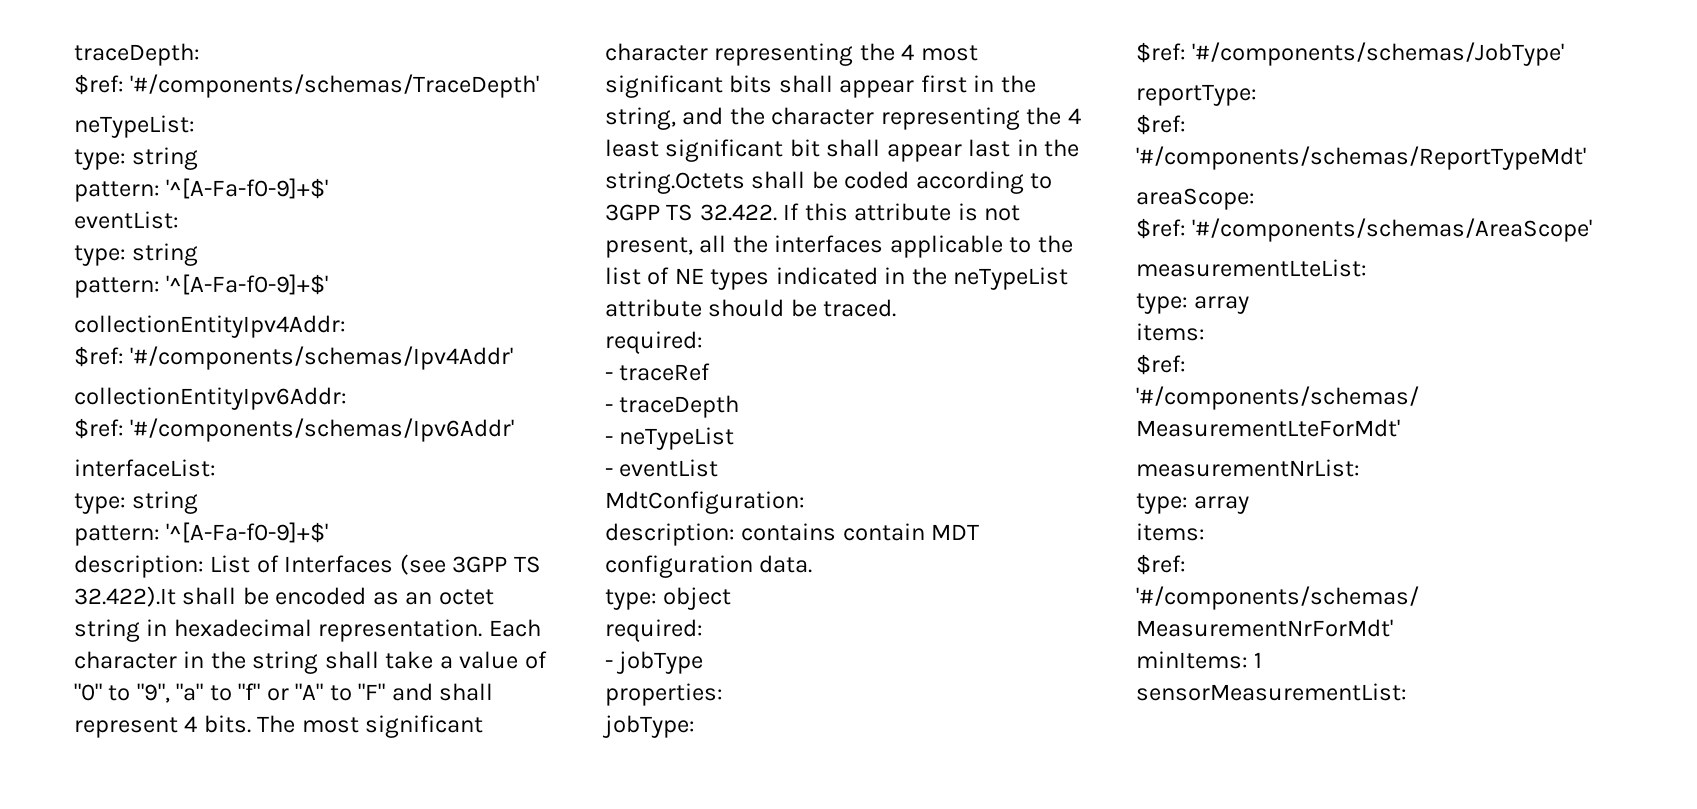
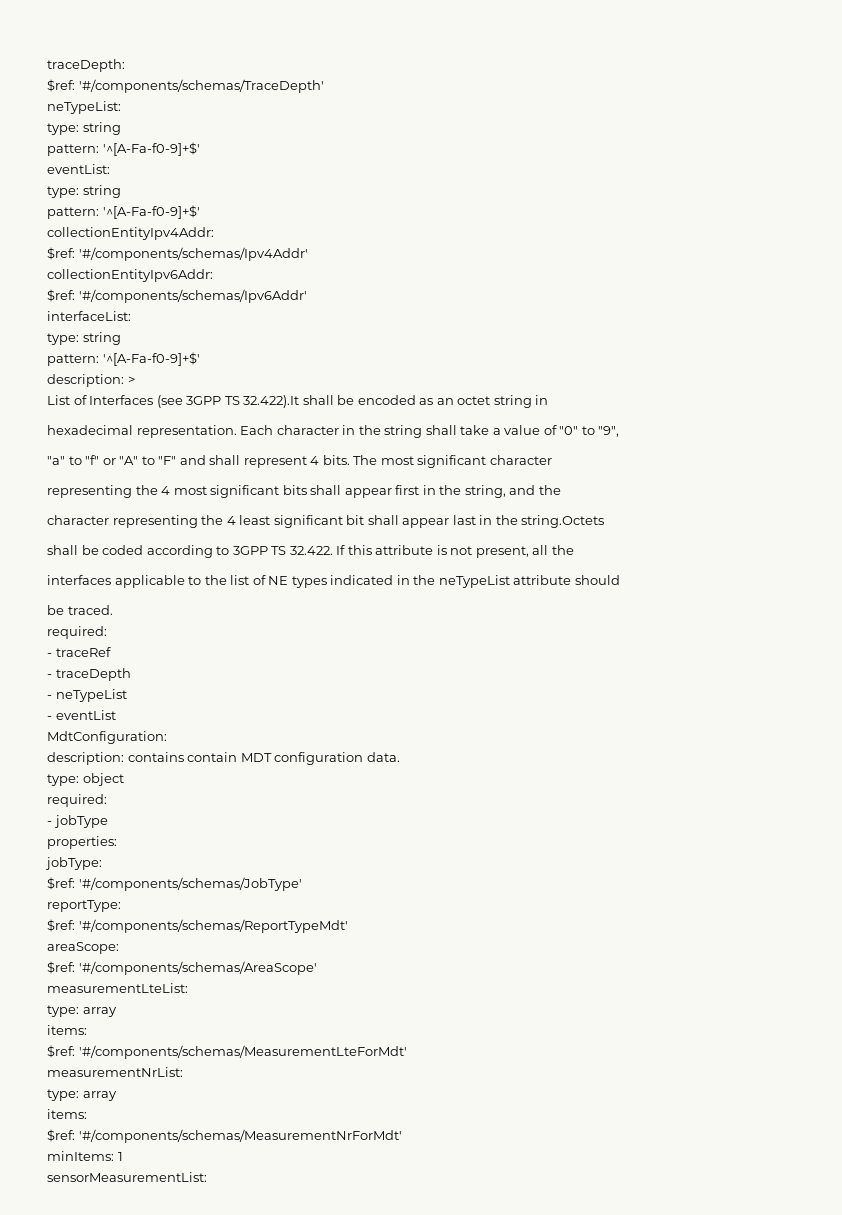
- description: List of Interfaces (see 3GPP TS 32.422).It shall be encoded as an octet string in hexadecimal representation.
+ description: >
+ List of Interfaces (see 3GPP TS 32.422).It shall be encoded as an octet string in
+ hexadecimal representation.
- Each character in the string shall take a value of "0" to "9", "a" to "f" or "A" to "F" and shall represent 4 bits.
+ Each character in the string shall take a value of "0" to "9",
+ "a" to "f" or "A" to "F" and shall represent 4 bits.
- The most significant character representing the 4 most significant bits shall appear first in the string, and the character representing the 4 least significant bit shall appear last in the string.Octets shall be coded according to 3GPP TS 32.422. If this attribute is not present, all the interfaces applicable to the list of NE types indicated in the neTypeList attribute should be traced.
+ The most significant character
+ representing the 4 most significant bits shall appear first in the string, and the
+ character representing the 4 least significant bit shall appear last in the string.Octets
+ shall be coded according to 3GPP TS 32.422. If this attribute is not present, all the
+ interfaces applicable to the list of NE types indicated in the neTypeList attribute should
+ be traced.

